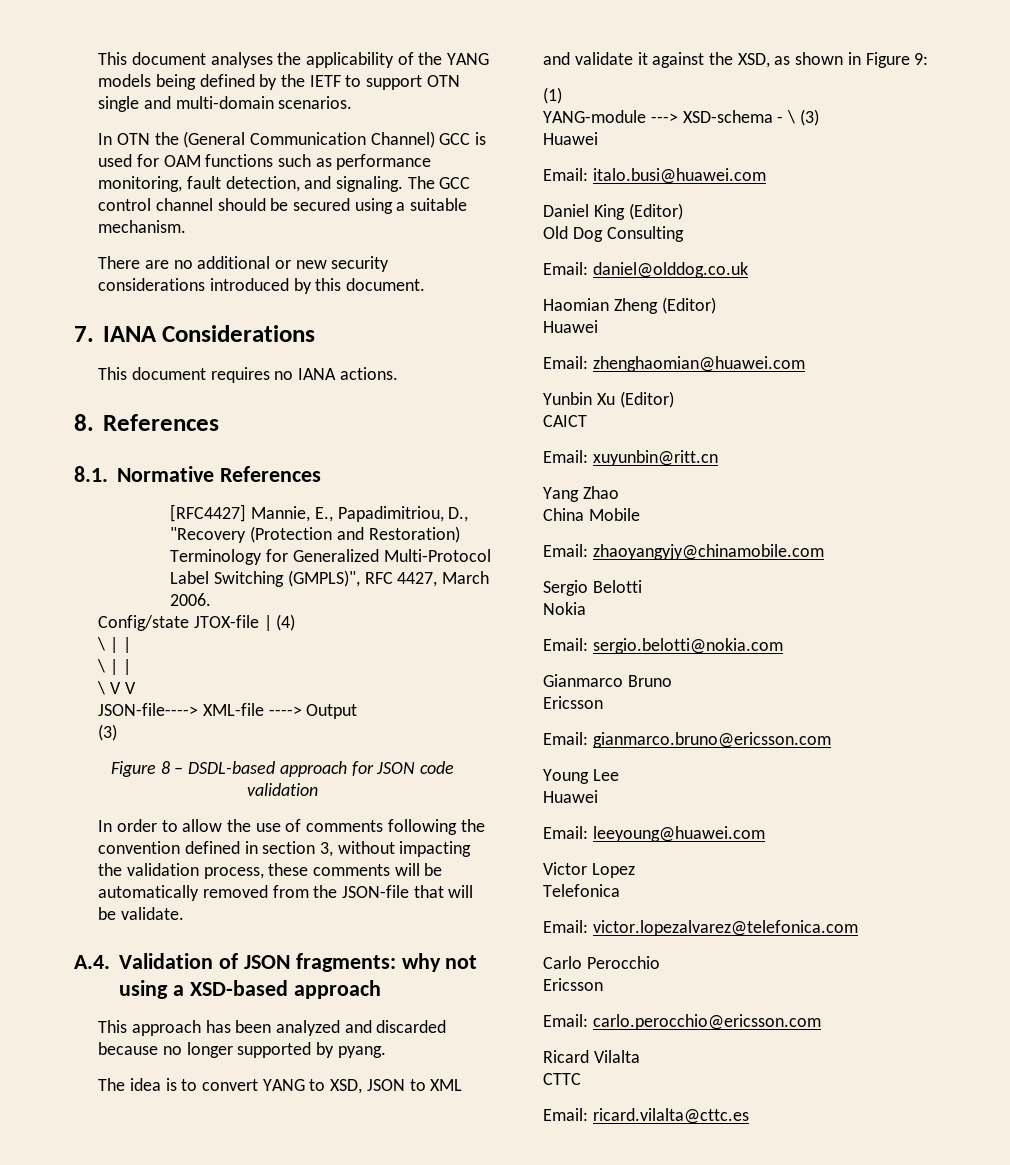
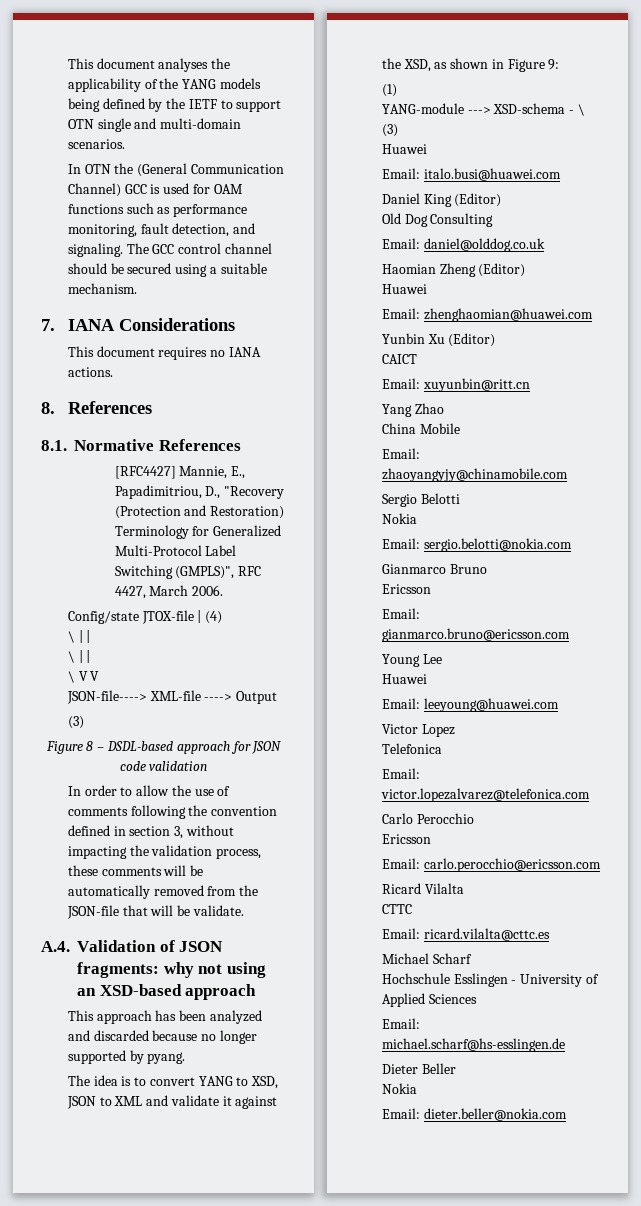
- There are no additional or new security considerations introduced by this document.
- A.4. Validation of JSON fragments: why not using a XSD-based approach
+ A.4. Validation of JSON fragments: why not using an XSD-based approach
+ Michael Scharf
+ Hochschule Esslingen - University of Applied Sciences
+ Email: michael.scharf@hs-esslingen.de
+ Dieter Beller
+ Nokia
+ Email: dieter.beller@nokia.com

